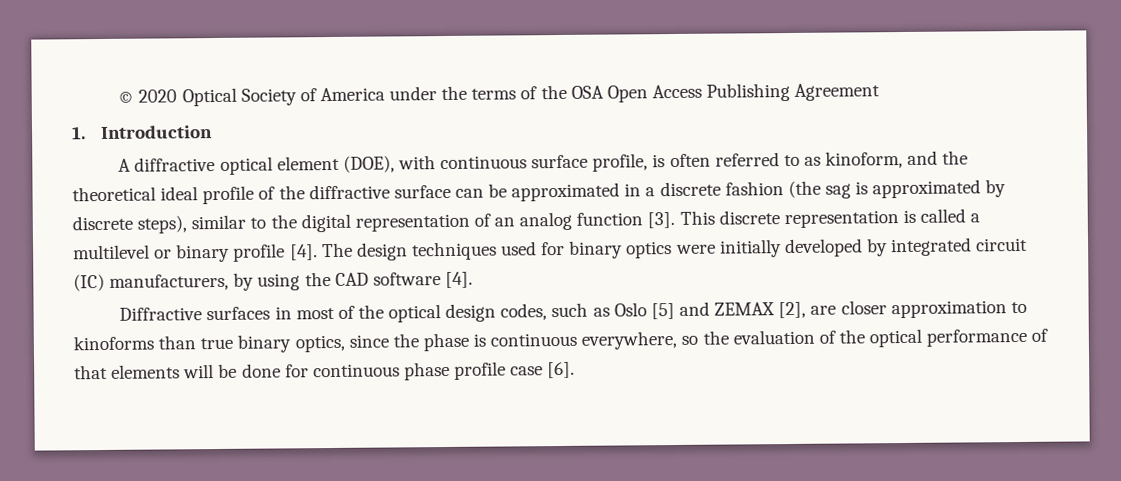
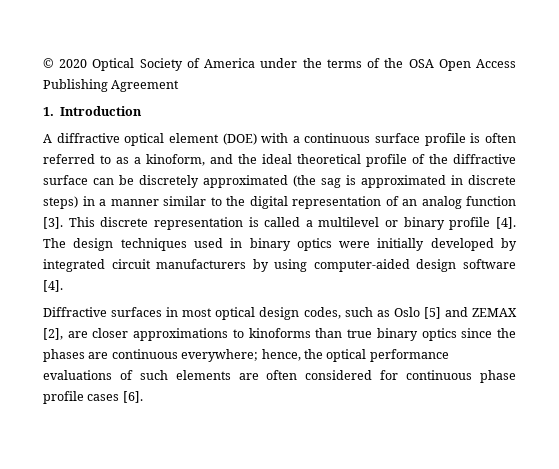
- A diffractive optical element (DOE), with continuous surface profile, is often referred to as kinoform, and the theoretical ideal profile of the diffractive surface can be approximated in a discrete fashion (the sag is approximated by discrete steps), similar to the digital representation of an analog function [3].
+ A diffractive optical element (DOE) with a continuous surface profile is often referred to as a kinoform, and the ideal theoretical profile of the diffractive surface can be discretely approximated (the sag is approximated in discrete steps) in a manner similar to the digital representation of an analog function [3].
- The design techniques used for binary optics were initially developed by integrated circuit (IC) manufacturers, by using the CAD software [4].
+ The design techniques used in binary optics were initially developed by integrated circuit manufacturers by using computer-aided design software [4].
- Diffractive surfaces in most of the optical design codes, such as Oslo [5] and ZEMAX [2], are closer approximation to kinoforms than true binary optics, since the phase is continuous everywhere, so the evaluation of the optical performance of that elements will be done for continuous phase profile case [6].
+ Diffractive surfaces in most optical design codes, such as Oslo [5] and ZEMAX [2], are closer approximations to kinoforms than true binary optics since the phases are continuous everywhere; hence, the optical performance evaluations of such elements are often considered for continuous phase profile cases [6].

